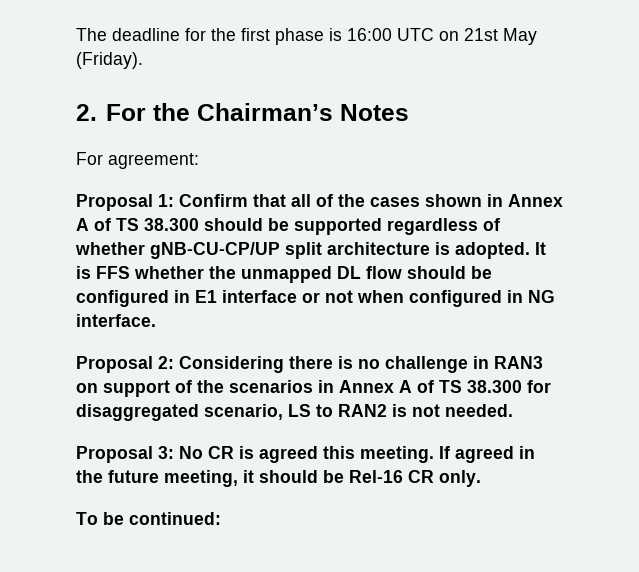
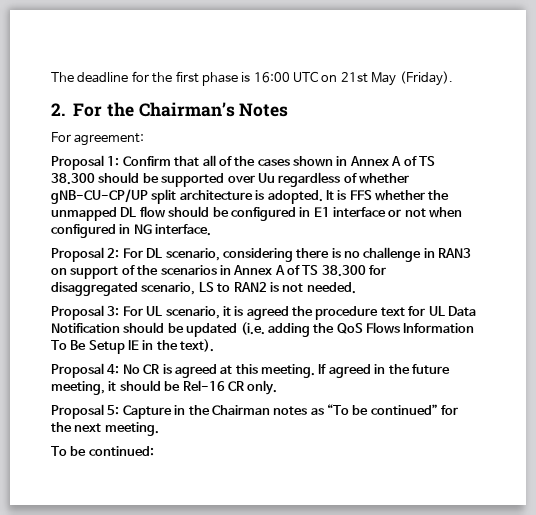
- Proposal 1: Confirm that all of the cases shown in Annex A of TS 38.300 should be supported regardless of whether gNB-CU-CP/UP split architecture is adopted.
+ Proposal 1: Confirm that all of the cases shown in Annex A of TS 38.300 should be supported over Uu regardless of whether gNB-CU-CP/UP split architecture is adopted.
- Proposal 2: Considering there is no challenge in RAN3 on support of the scenarios in Annex A of TS 38.300 for disaggregated scenario, LS to RAN2 is not needed.
+ Proposal 2: For DL scenario, considering there is no challenge in RAN3 on support of the scenarios in Annex A of TS 38.300 for disaggregated scenario, LS to RAN2 is not needed.
- Proposal 3: No CR is agreed this meeting.
+ Proposal 3: For UL scenario, it is agreed the procedure text for UL Data Notification should be updated (i.e. adding the QoS Flows Information To Be Setup IE in the text).
+ Proposal 4: No CR is agreed at this meeting.
+ Proposal 5: Capture in the Chairman notes as “To be continued” for the next meeting.

